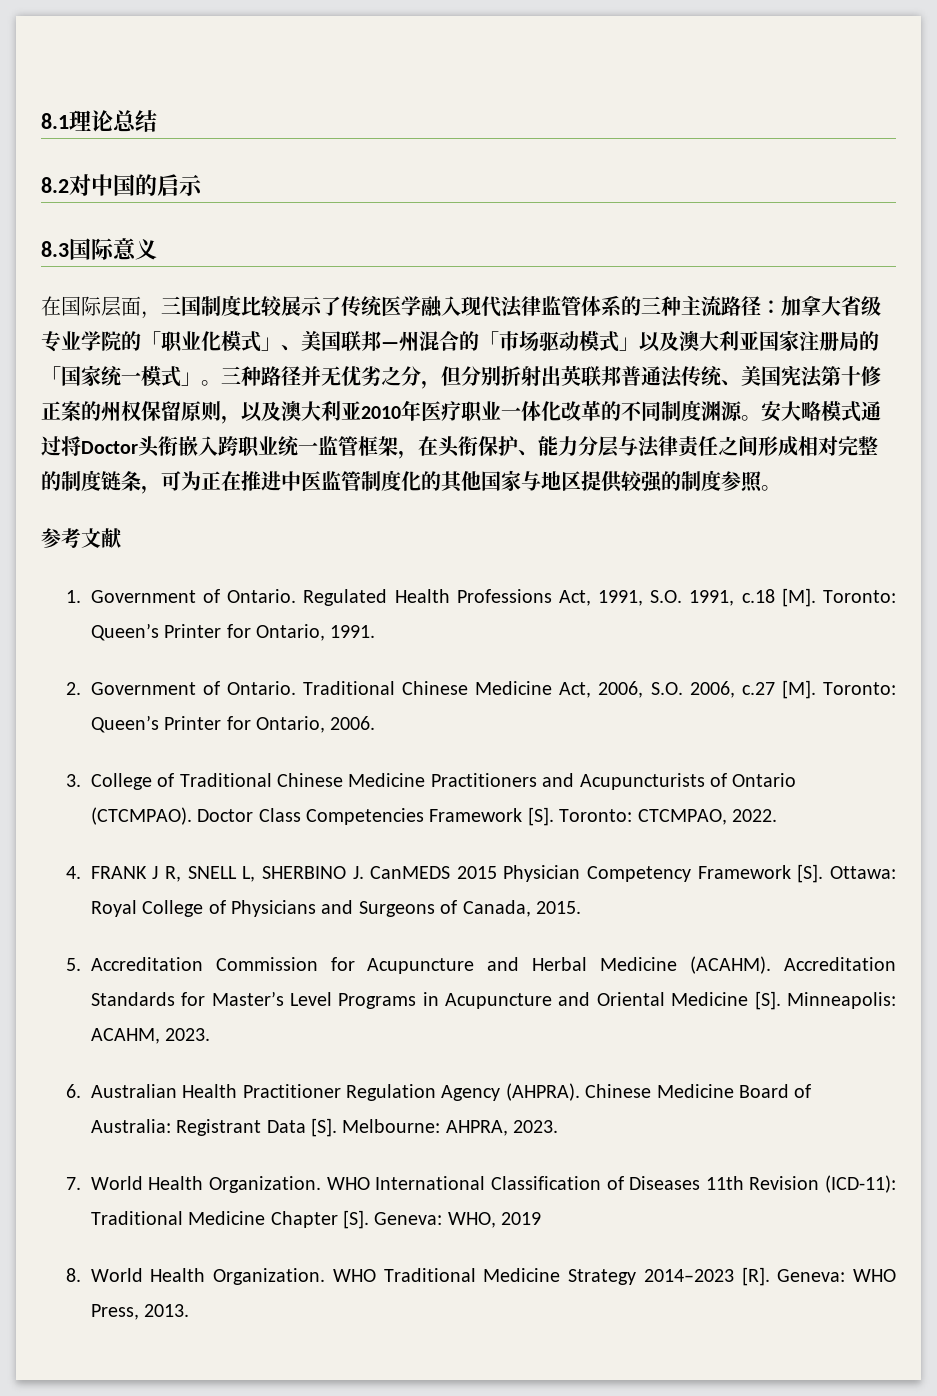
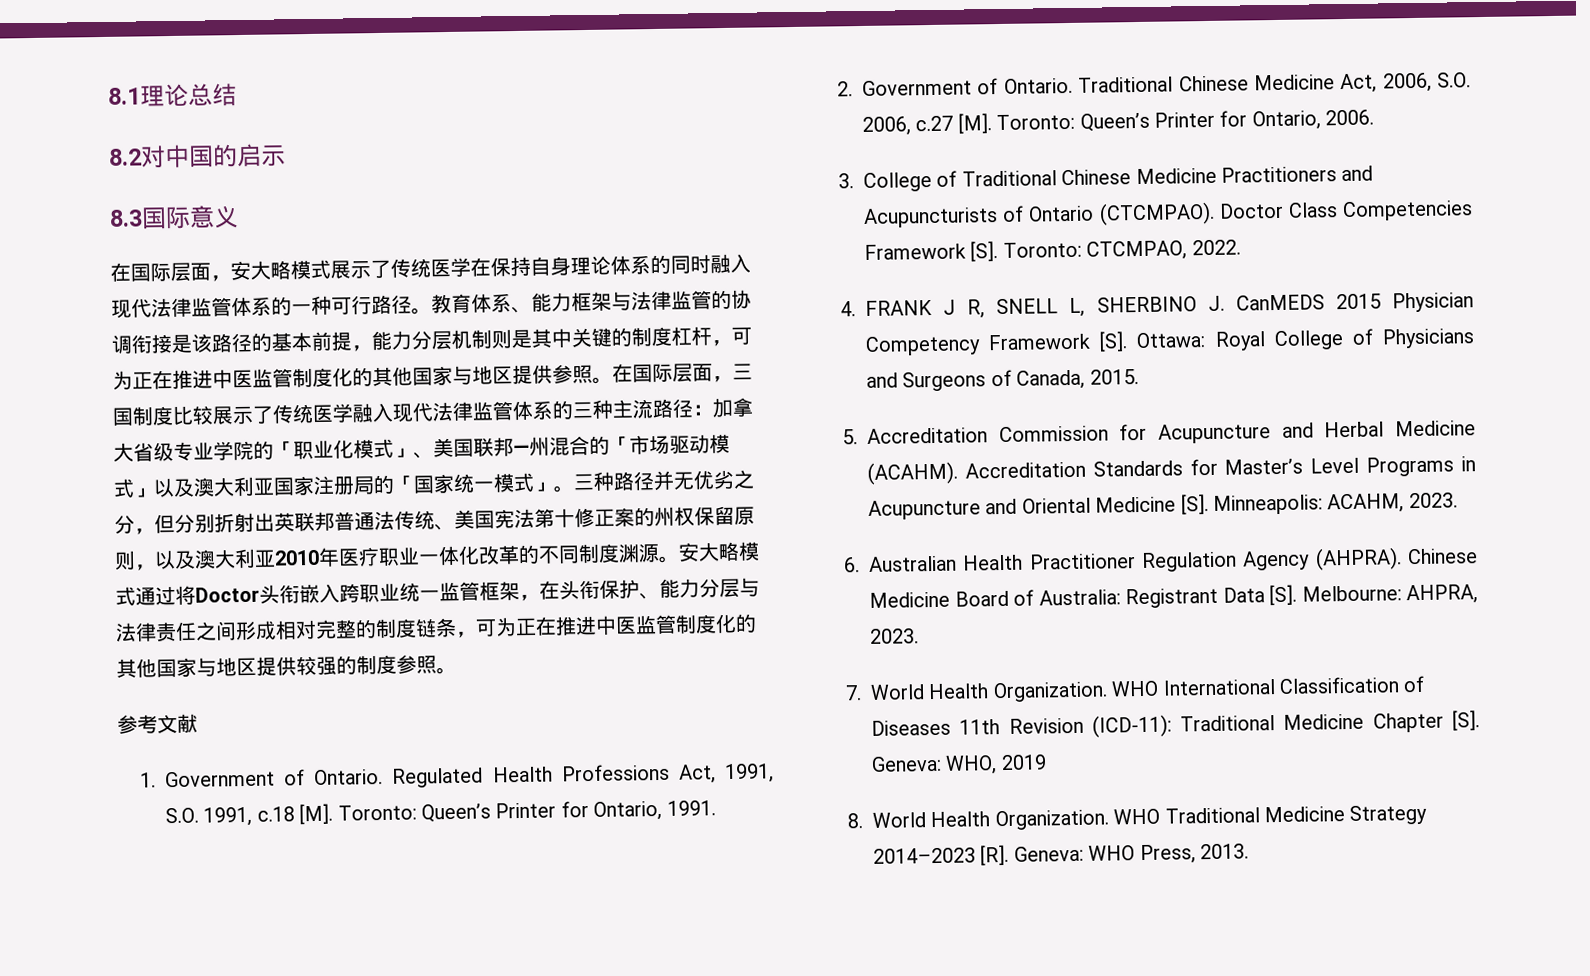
- 在国际层面，三国制度比较展示了传统医学融入现代法律监管体系的三种主流路径：加拿大省级专业学院的「职业化模式」、美国联邦—州混合的「市场驱动模式」以及澳大利亚国家注册局的「国家统一模式」。
+ 在国际层面，安大略模式展示了传统医学在保持自身理论体系的同时融入现代法律监管体系的一种可行路径。教育体系、能力框架与法律监管的协调衔接是该路径的基本前提，能力分层机制则是其中关键的制度杠杆，可为正在推进中医监管制度化的其他国家与地区提供参照。在国际层面，三国制度比较展示了传统医学融入现代法律监管体系的三种主流路径：加拿大省级专业学院的「职业化模式」、美国联邦—州混合的「市场驱动模式」以及澳大利亚国家注册局的「国家统一模式」。

